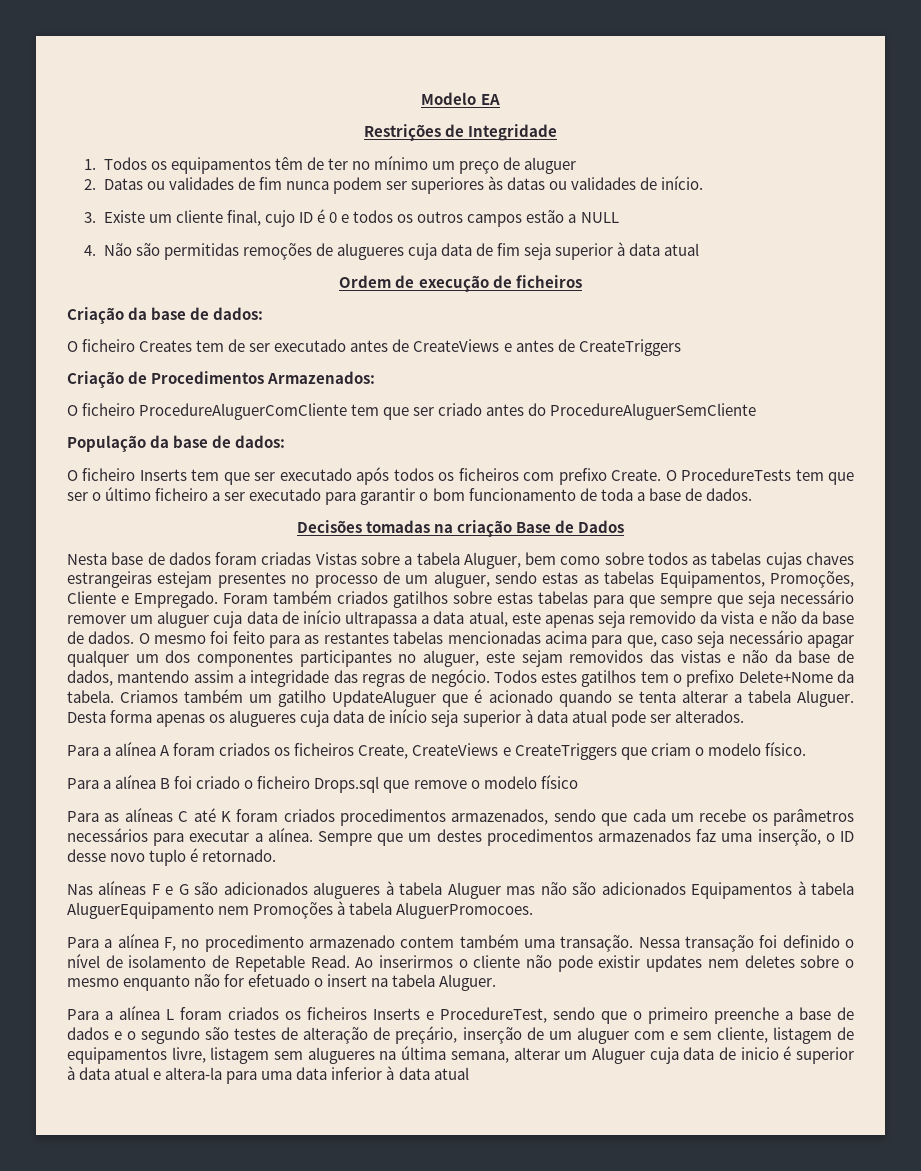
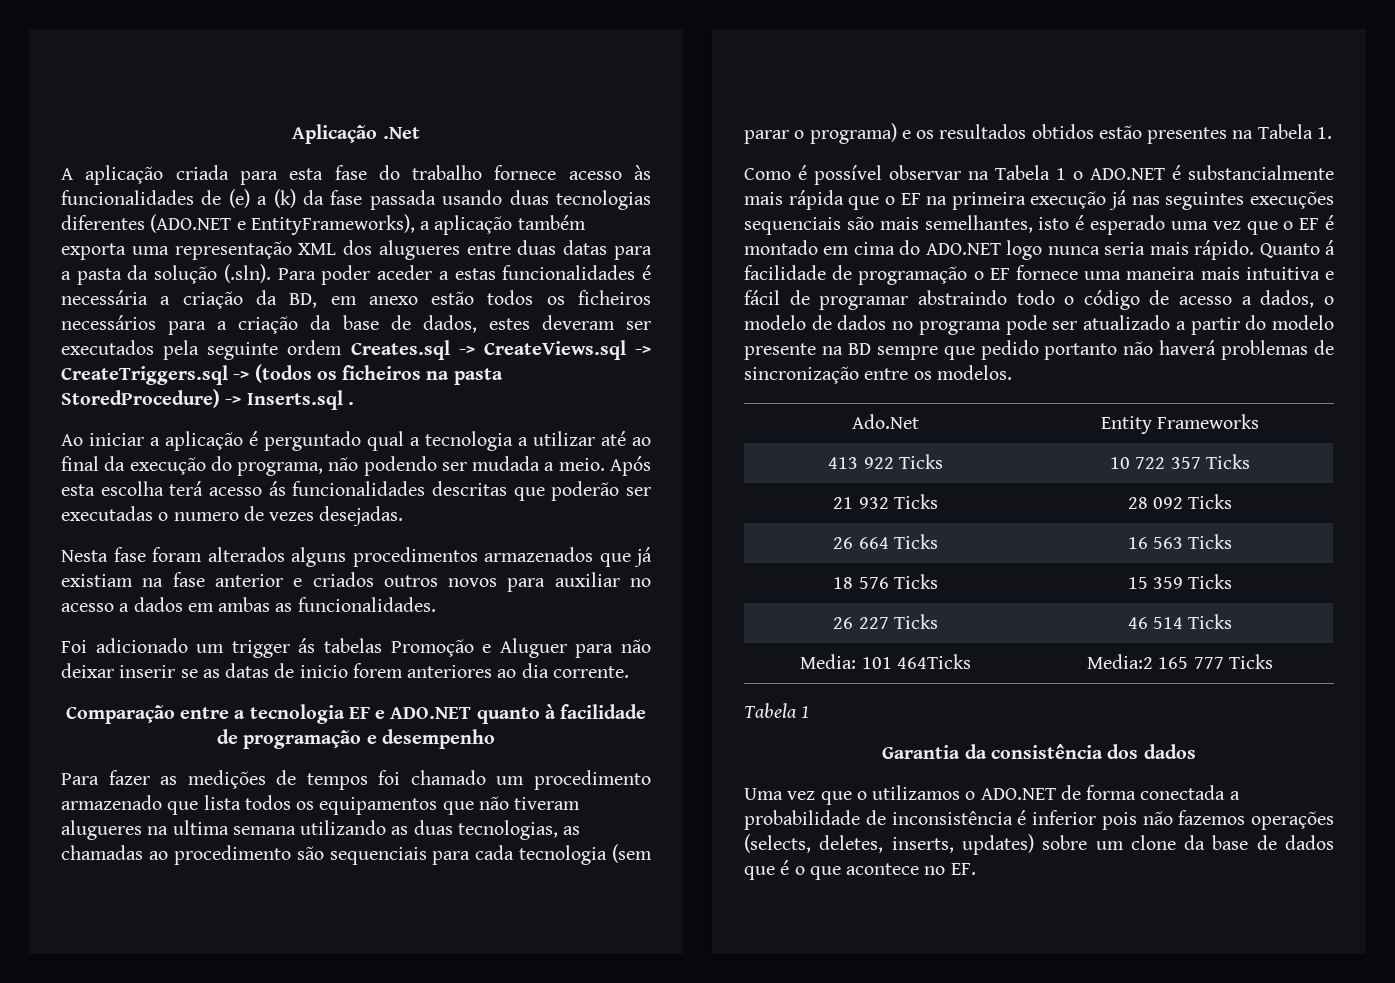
- Modelo EA
- Restrições de Integridade
- 1. Todos os equipamentos têm de ter no mínimo um preço de aluguer
- 2. Datas ou validades de fim nunca podem ser superiores às datas ou validades de início.
- 3. Existe um cliente final, cujo ID é 0 e todos os outros campos estão a NULL
- 4. Não são permitidas remoções de alugueres cuja data de fim seja superior à data atual
- Ordem de execução de ficheiros
- Criação da base de dados:
- O ficheiro Creates tem de ser executado antes de CreateViews e antes de CreateTriggers
- Criação de Procedimentos Armazenados:
- O ficheiro ProcedureAluguerComCliente tem que ser criado antes do ProcedureAluguerSemCliente
- População da base de dados:
- O ficheiro Inserts tem que ser executado após todos os ficheiros com prefixo Create. O ProcedureTests tem que ser o último ficheiro a ser executado para garantir o bom funcionamento de toda a base de dados.
- Decisões tomadas na criação Base de Dados
- Nesta base de dados foram criadas Vistas sobre a tabela Aluguer, bem como sobre todos as tabelas cujas chaves estrangeiras estejam presentes no processo de um aluguer, sendo estas as tabelas Equipamentos, Promoções, Cliente e Empregado. Foram também criados gatilhos sobre estas tabelas para que sempre que seja necessário remover um aluguer cuja data de início ultrapassa a data atual, este apenas seja removido da vista e não da base de dados. O mesmo foi feito para as restantes tabelas mencionadas acima para que, caso seja necessário apagar qualquer um dos componentes participantes no aluguer, este sejam removidos das vistas e não da base de dados, mantendo assim a integridade das regras de negócio. Todos estes gatilhos tem o prefixo Delete+Nome da tabela. Criamos também um gatilho UpdateAluguer que é acionado quando se tenta alterar a tabela Aluguer. Desta forma apenas os alugueres cuja data de início seja superior à data atual pode ser alterados.
- Para a alínea A foram criados os ficheiros Create, CreateViews e CreateTriggers que criam o modelo físico.
- Para a alínea B foi criado o ficheiro Drops.sql que remove o modelo físico
- Para as alíneas C até K foram criados procedimentos armazenados, sendo que cada um recebe os parâmetros necessários para executar a alínea. Sempre que um destes procedimentos armazenados faz uma inserção, o ID desse novo tuplo é retornado.
- Nas alíneas F e G são adicionados alugueres à tabela Aluguer mas não são adicionados Equipamentos à tabela AluguerEquipamento nem Promoções à tabela AluguerPromocoes.
- Para a alínea F, no procedimento armazenado contem também uma transação. Nessa transação foi definido o nível de isolamento de Repetable Read. Ao inserirmos o cliente não pode existir updates nem deletes sobre o mesmo enquanto não for efetuado o insert na tabela Aluguer.
- Para a alínea L foram criados os ficheiros Inserts e ProcedureTest, sendo que o primeiro preenche a base de dados e o segundo são testes de alteração de preçário, inserção de um aluguer com e sem cliente, listagem de equipamentos livre, listagem sem alugueres na última semana, alterar um Aluguer cuja data de inicio é superior à data atual e altera-la para uma data inferior à data atual
+ Aplicação .Net
+ A aplicação criada para esta fase do trabalho fornece acesso às funcionalidades de (e) a (k) da fase passada usando duas tecnologias diferentes (ADO.NET e EntityFrameworks), a aplicação também exporta uma representação XML dos alugueres entre duas datas para a pasta da solução (.sln). Para poder aceder a estas funcionalidades é necessária a criação da BD, em anexo estão todos os ficheiros necessários para a criação da base de dados, estes deveram ser executados pela seguinte ordem Creates.sql -> CreateViews.sql -> CreateTriggers.sql -> (todos os ficheiros na pasta StoredProcedure) -> Inserts.sql .
+ Ao iniciar a aplicação é perguntado qual a tecnologia a utilizar até ao final da execução do programa, não podendo ser mudada a meio. Após esta escolha terá acesso ás funcionalidades descritas que poderão ser executadas o numero de vezes desejadas.
+ Nesta fase foram alterados alguns procedimentos armazenados que já existiam na fase anterior e criados outros novos para auxiliar no acesso a dados em ambas as funcionalidades.
+ Foi adicionado um trigger ás tabelas Promoção e Aluguer para não deixar inserir se as datas de inicio forem anteriores ao dia corrente.
+ Comparação entre a tecnologia EF e ADO.NET quanto à facilidade de programação e desempenho
+ Para fazer as medições de tempos foi chamado um procedimento armazenado que lista todos os equipamentos que não tiveram alugueres na ultima semana utilizando as duas tecnologias, as chamadas ao procedimento são sequenciais para cada tecnologia (sem parar o programa) e os resultados obtidos estão presentes na Tabela 1.
+ Como é possível observar na Tabela 1 o ADO.NET é substancialmente mais rápida que o EF na primeira execução já nas seguintes execuções sequenciais são mais semelhantes, isto é esperado uma vez que o EF é montado em cima do ADO.NET logo nunca seria mais rápido. Quanto á facilidade de programação o EF fornece uma maneira mais intuitiva e fácil de programar abstraindo todo o código de acesso a dados, o modelo de dados no programa pode ser atualizado a partir do modelo presente na BD sempre que pedido portanto não haverá problemas de sincronização entre os modelos.
+ Ado.Net | Entity Frameworks
+ 413 922 Ticks | 10 722 357 Ticks
+ 21 932 Ticks | 28 092 Ticks
+ 26 664 Ticks | 16 563 Ticks
+ 18 576 Ticks | 15 359 Ticks
+ 26 227 Ticks | 46 514 Ticks
+ Media: 101 464Ticks | Media:2 165 777 Ticks
+ Tabela 1
+ Garantia da consistência dos dados
+ Uma vez que o utilizamos o ADO.NET de forma conectada a probabilidade de inconsistência é inferior pois não fazemos operações (selects, deletes, inserts, updates) sobre um clone da base de dados que é o que acontece no EF.

